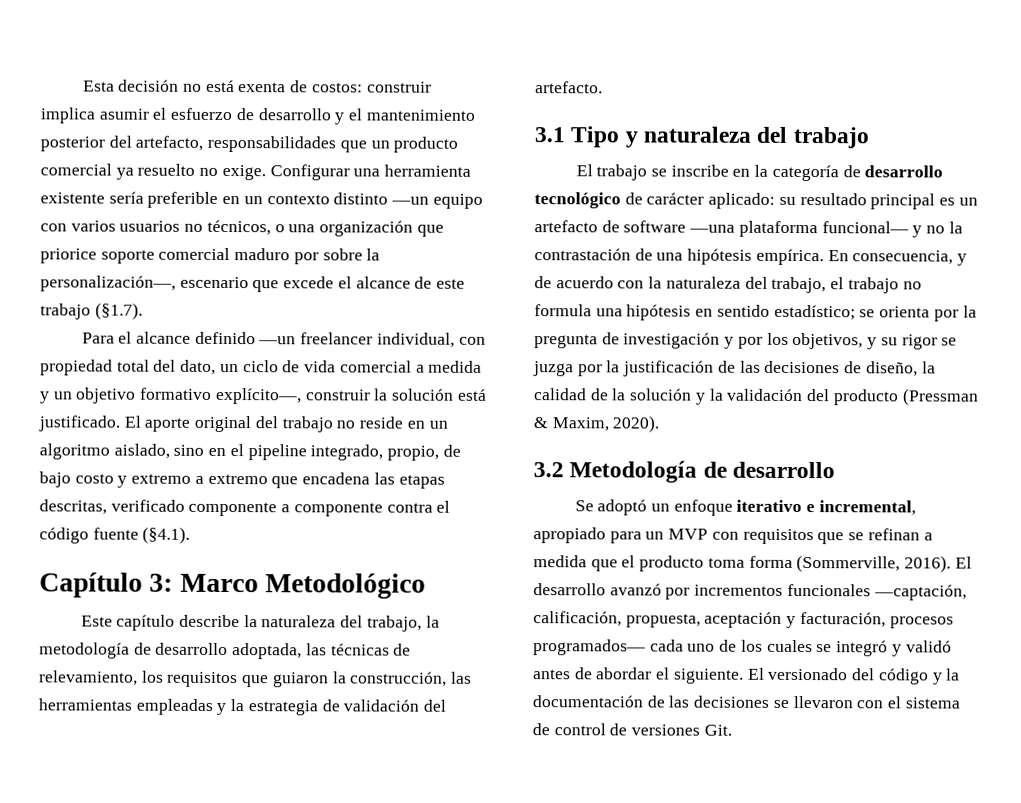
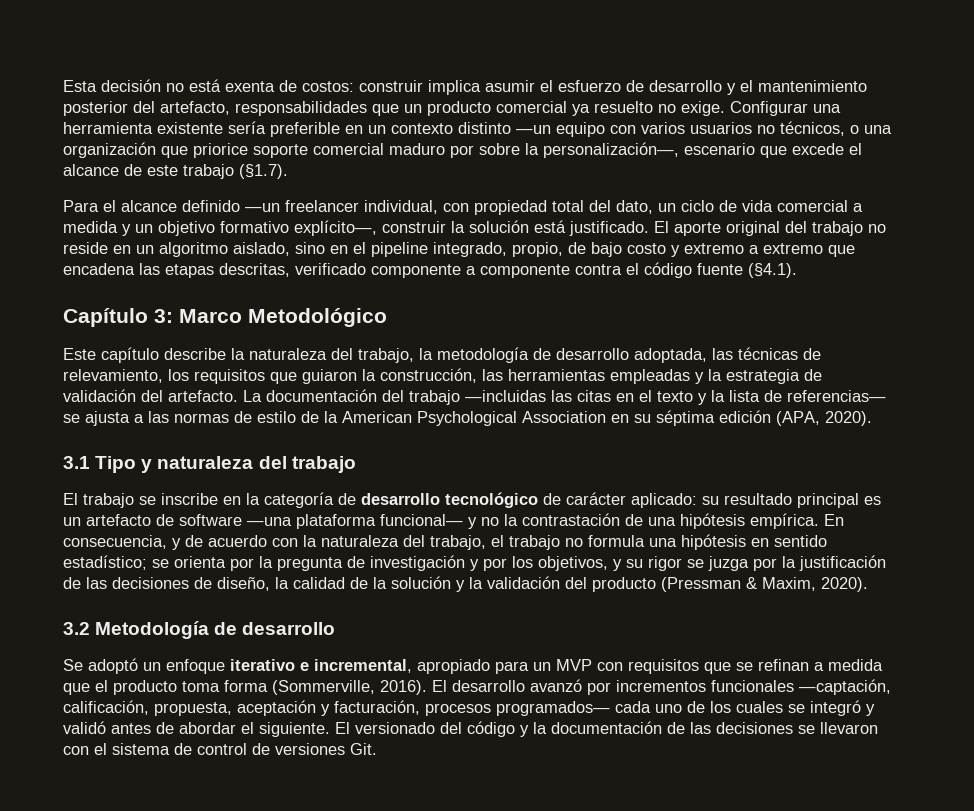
+ La documentación del trabajo —incluidas las citas en el texto y la lista de referencias— se ajusta a las normas de estilo de la American Psychological Association en su séptima edición (APA, 2020).

